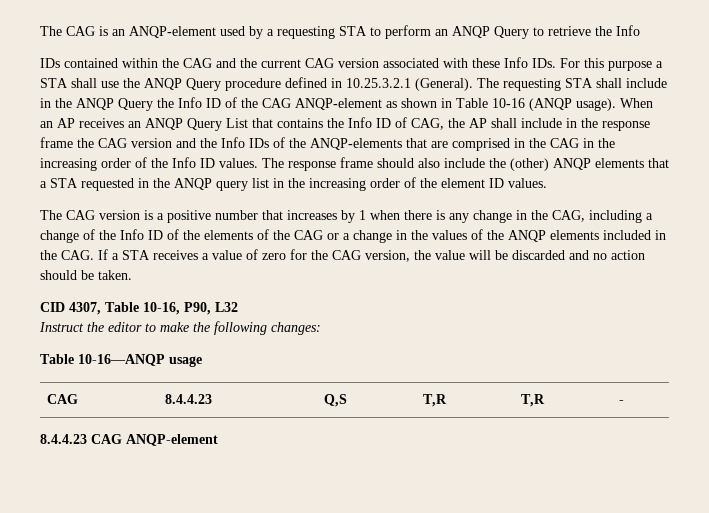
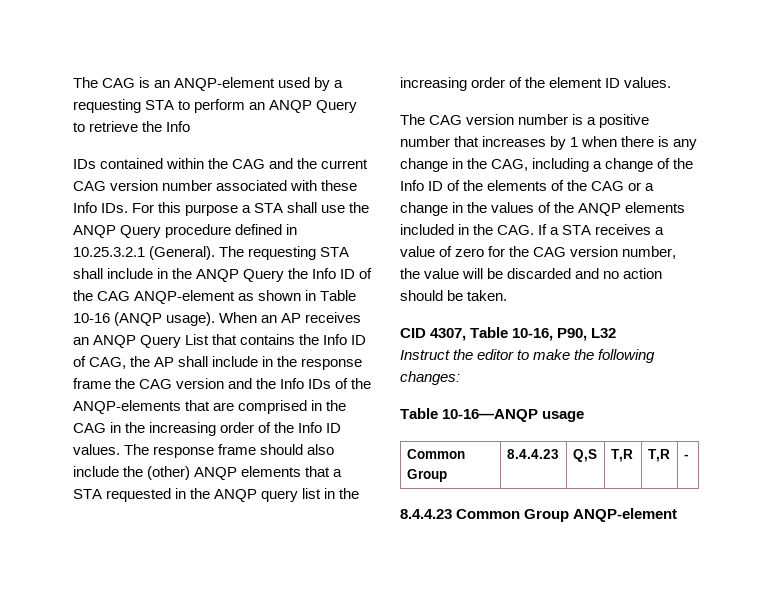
- IDs contained within the CAG and the current CAG version associated with these Info IDs. For this purpose a STA shall use the ANQP Query procedure defined in 10.25.3.2.1 (General).
+ IDs contained within the CAG and the current CAG version number associated with these Info IDs. For this purpose a STA shall use the ANQP Query procedure defined in 10.25.3.2.1 (General).
- The CAG version is a positive number that increases by 1 when there is any change in the CAG, including a change of the Info ID of the elements of the CAG or a change in the values of the ANQP elements included in the CAG. If a STA receives a value of zero for the CAG version, the value will be discarded and no action should be taken.
+ The CAG version number is a positive number that increases by 1 when there is any change in the CAG, including a change of the Info ID of the elements of the CAG or a change in the values of the ANQP elements included in the CAG. If a STA receives a value of zero for the CAG version number, the value will be discarded and no action should be taken.
- CAG | 8.4.4.23 | Q,S | T,R | T,R | -
+ Common Group | 8.4.4.23 | Q,S | T,R | T,R | -
- 8.4.4.23 CAG ANQP-element
+ 8.4.4.23 Common Group ANQP-element

